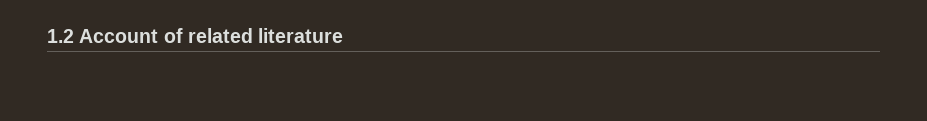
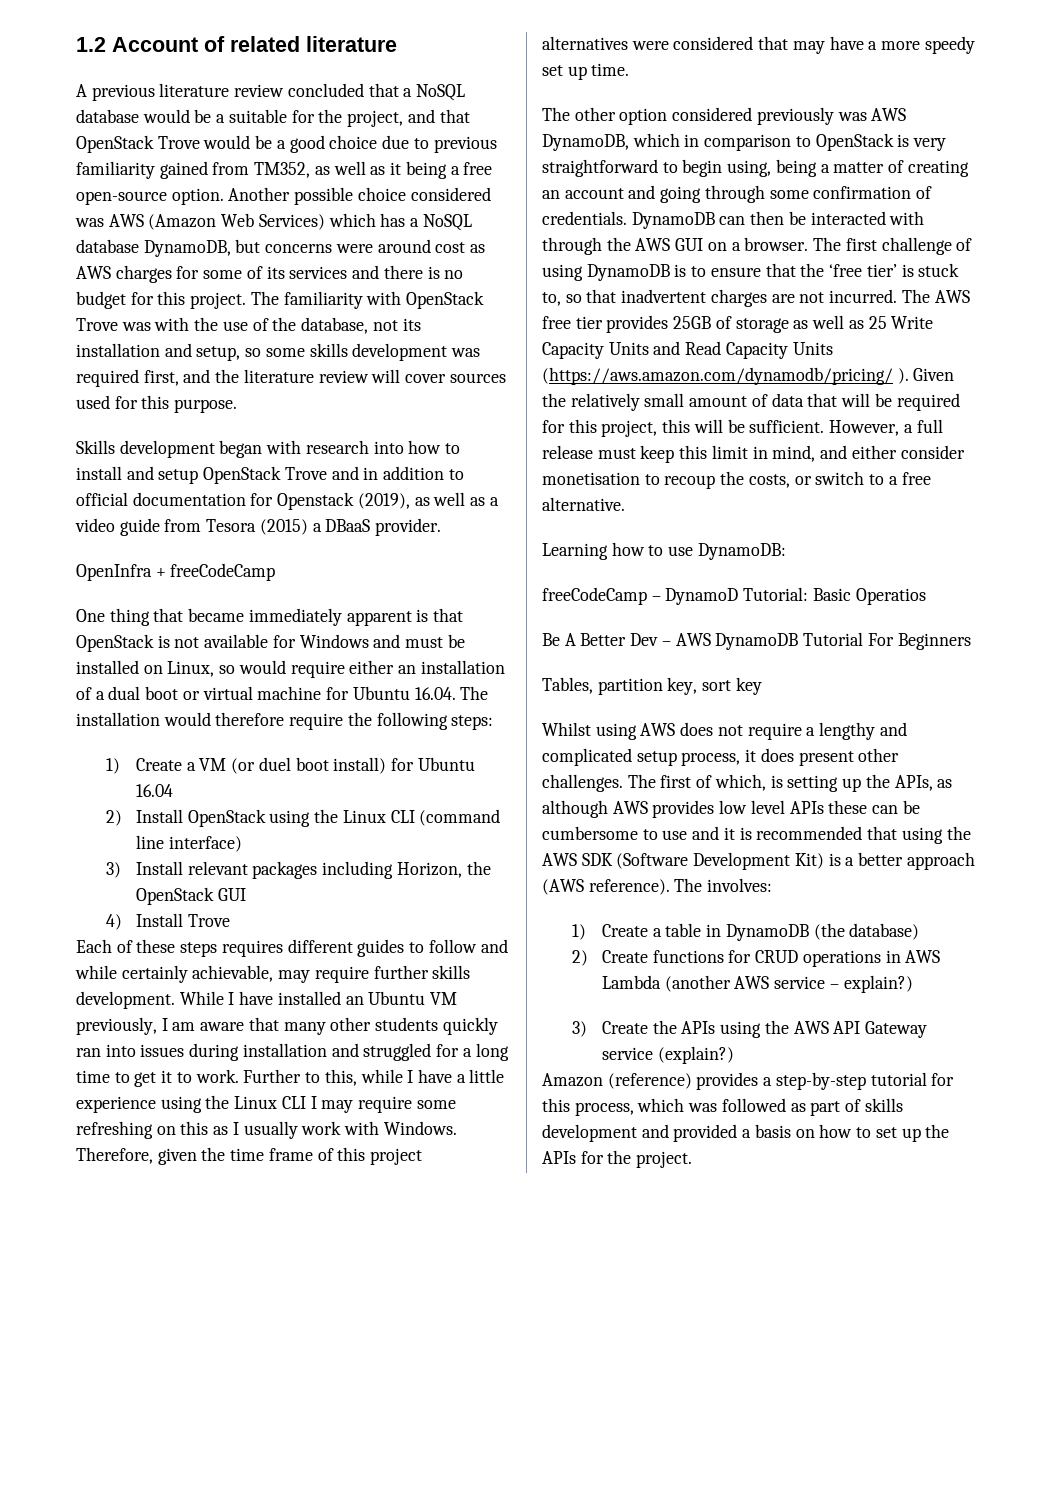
+ A previous literature review concluded that a NoSQL database would be a suitable for the project, and that OpenStack Trove would be a good choice due to previous familiarity gained from TM352, as well as it being a free open-source option. Another possible choice considered was AWS (Amazon Web Services) which has a NoSQL database DynamoDB, but concerns were around cost as AWS charges for some of its services and there is no budget for this project. The familiarity with OpenStack Trove was with the use of the database, not its installation and setup, so some skills development was required first, and the literature review will cover sources used for this purpose.
+ Skills development began with research into how to install and setup OpenStack Trove and in addition to official documentation for Openstack (2019), as well as a video guide from Tesora (2015) a DBaaS provider.
+ OpenInfra + freeCodeCamp
+ One thing that became immediately apparent is that OpenStack is not available for Windows and must be installed on Linux, so would require either an installation of a dual boot or virtual machine for Ubuntu 16.04. The installation would therefore require the following steps:
+ 1) Create a VM (or duel boot install) for Ubuntu 16.04
+ 2) Install OpenStack using the Linux CLI (command line interface)
+ 3) Install relevant packages including Horizon, the OpenStack GUI
+ 4) Install Trove
+ Each of these steps requires different guides to follow and while certainly achievable, may require further skills development. While I have installed an Ubuntu VM previously, I am aware that many other students quickly ran into issues during installation and struggled for a long time to get it to work. Further to this, while I have a little experience using the Linux CLI I may require some refreshing on this as I usually work with Windows. Therefore, given the time frame of this project alternatives were considered that may have a more speedy set up time.
+ The other option considered previously was AWS DynamoDB, which in comparison to OpenStack is very straightforward to begin using, being a matter of creating an account and going through some confirmation of credentials. DynamoDB can then be interacted with through the AWS GUI on a browser. The first challenge of using DynamoDB is to ensure that the ‘free tier’ is stuck to, so that inadvertent charges are not incurred. The AWS free tier provides 25GB of storage as well as 25 Write Capacity Units and Read Capacity Units (https://aws.amazon.com/dynamodb/pricing/ ). Given the relatively small amount of data that will be required for this project, this will be sufficient. However, a full release must keep this limit in mind, and either consider monetisation to recoup the costs, or switch to a free alternative.
+ Learning how to use DynamoDB:
+ freeCodeCamp – DynamoD Tutorial: Basic Operatios
+ Be A Better Dev – AWS DynamoDB Tutorial For Beginners
+ Tables, partition key, sort key
+ Whilst using AWS does not require a lengthy and complicated setup process, it does present other challenges. The first of which, is setting up the APIs, as although AWS provides low level APIs these can be cumbersome to use and it is recommended that using the AWS SDK (Software Development Kit) is a better approach (AWS reference). The involves:
+ 1) Create a table in DynamoDB (the database)
+ 2) Create functions for CRUD operations in AWS Lambda (another AWS service – explain?)
+ 3) Create the APIs using the AWS API Gateway service (explain?)
+ Amazon (reference) provides a step-by-step tutorial for this process, which was followed as part of skills development and provided a basis on how to set up the APIs for the project.

